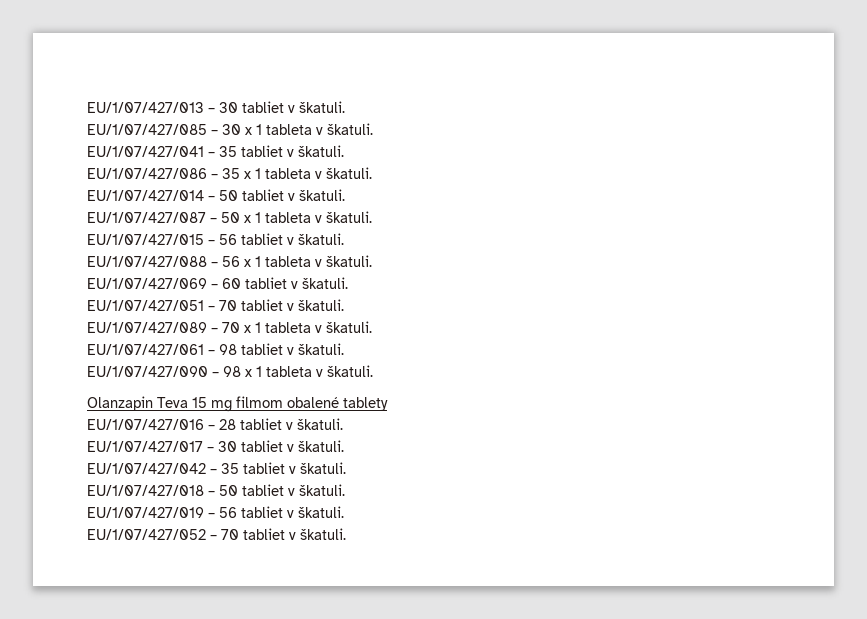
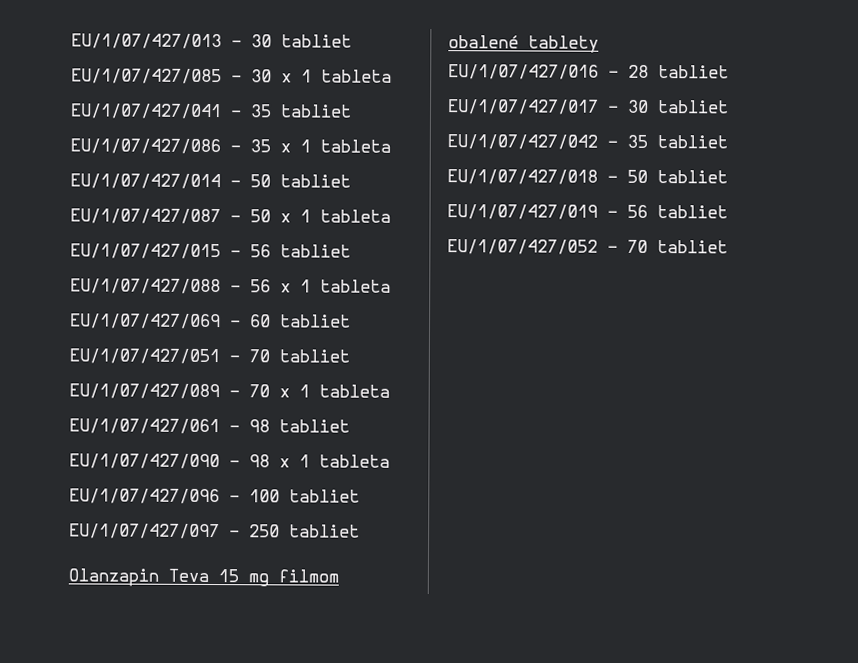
- EU/1/07/427/013 – 30 tabliet v škatuli.
+ EU/1/07/427/013 – 30 tabliet
- EU/1/07/427/085 – 30 x 1 tableta v škatuli.
+ EU/1/07/427/085 – 30 x 1 tableta
- EU/1/07/427/041 – 35 tabliet v škatuli.
+ EU/1/07/427/041 – 35 tabliet
- EU/1/07/427/086 – 35 x 1 tableta v škatuli.
+ EU/1/07/427/086 – 35 x 1 tableta
- EU/1/07/427/014 – 50 tabliet v škatuli.
+ EU/1/07/427/014 – 50 tabliet
- EU/1/07/427/087 – 50 x 1 tableta v škatuli.
+ EU/1/07/427/087 – 50 x 1 tableta
- EU/1/07/427/015 – 56 tabliet v škatuli.
+ EU/1/07/427/015 – 56 tabliet
- EU/1/07/427/088 – 56 x 1 tableta v škatuli.
+ EU/1/07/427/088 – 56 x 1 tableta
- EU/1/07/427/069 – 60 tabliet v škatuli.
+ EU/1/07/427/069 – 60 tabliet
- EU/1/07/427/051 – 70 tabliet v škatuli.
+ EU/1/07/427/051 – 70 tabliet
- EU/1/07/427/089 – 70 x 1 tableta v škatuli.
+ EU/1/07/427/089 – 70 x 1 tableta
- EU/1/07/427/061 – 98 tabliet v škatuli.
+ EU/1/07/427/061 – 98 tabliet
- EU/1/07/427/090 – 98 x 1 tableta v škatuli.
+ EU/1/07/427/090 – 98 x 1 tableta
+ EU/1/07/427/096 – 100 tabliet
+ EU/1/07/427/097 – 250 tabliet
- EU/1/07/427/016 – 28 tabliet v škatuli.
+ EU/1/07/427/016 – 28 tabliet
- EU/1/07/427/017 – 30 tabliet v škatuli.
+ EU/1/07/427/017 – 30 tabliet
- EU/1/07/427/042 – 35 tabliet v škatuli.
+ EU/1/07/427/042 – 35 tabliet
- EU/1/07/427/018 – 50 tabliet v škatuli.
+ EU/1/07/427/018 – 50 tabliet
- EU/1/07/427/019 – 56 tabliet v škatuli.
+ EU/1/07/427/019 – 56 tabliet
- EU/1/07/427/052 – 70 tabliet v škatuli.
+ EU/1/07/427/052 – 70 tabliet

